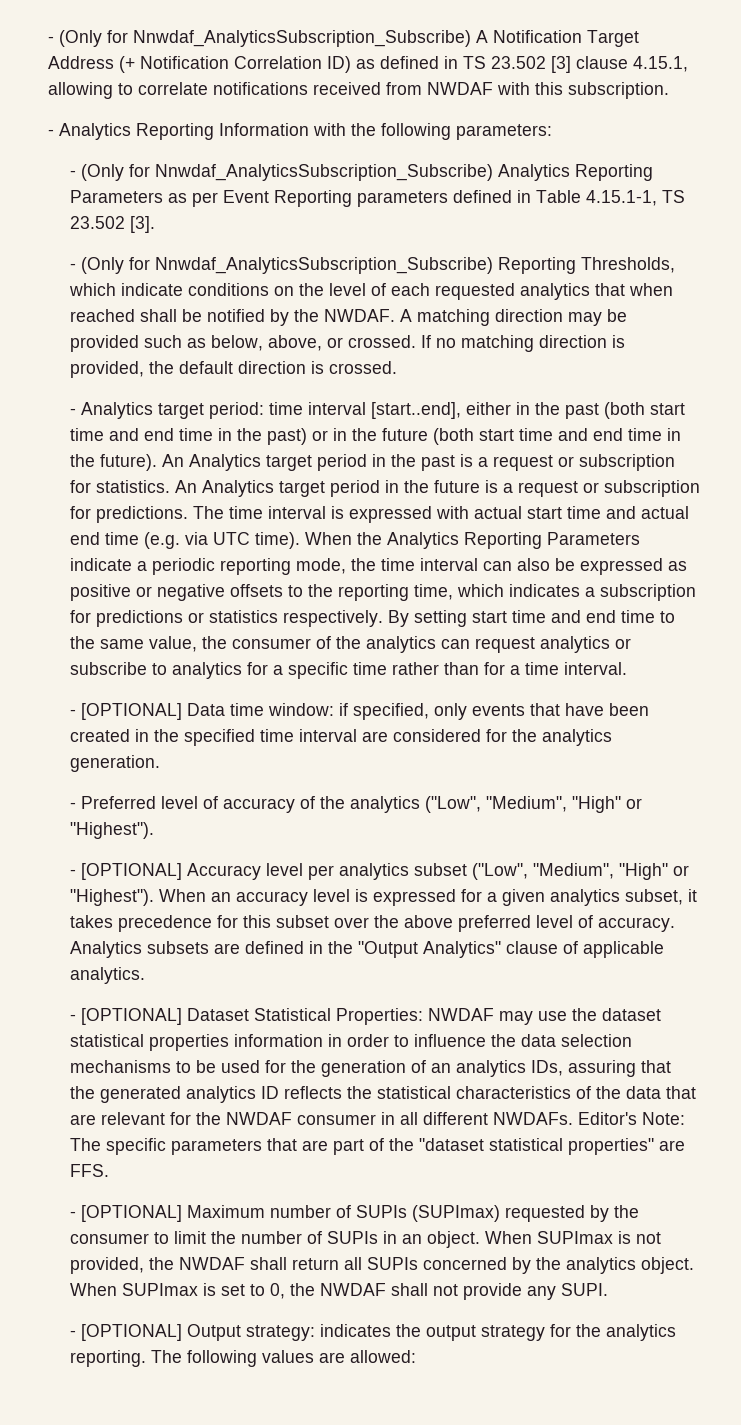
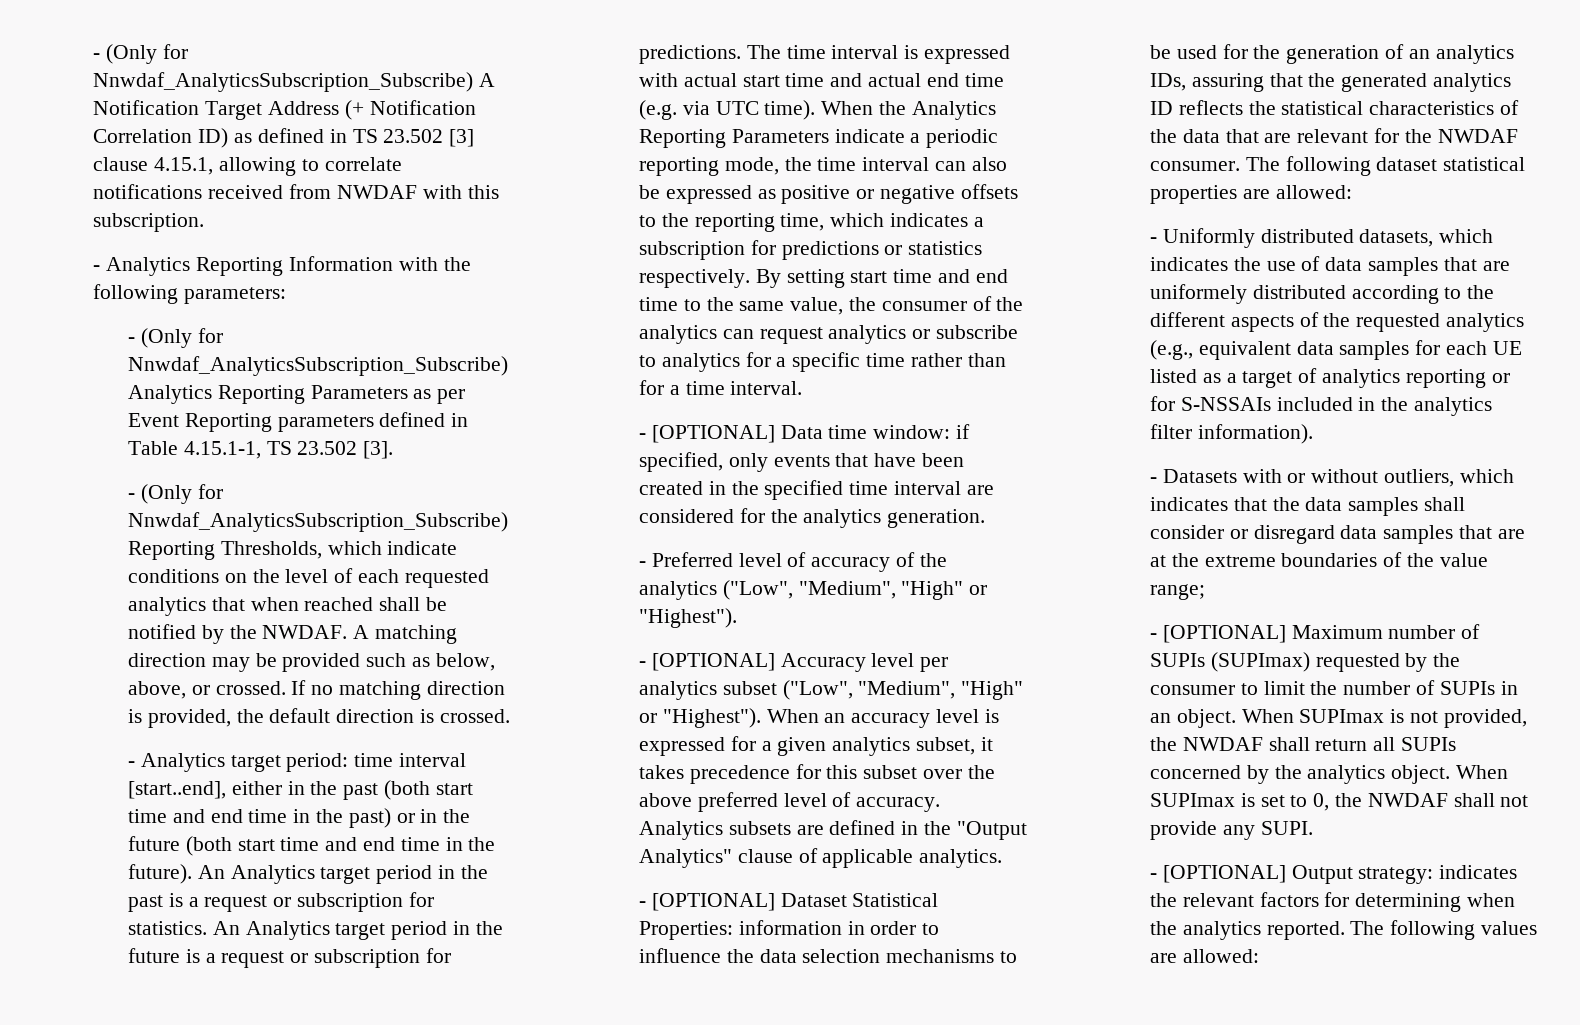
- - [OPTIONAL] Dataset Statistical Properties: NWDAF may use the dataset statistical properties information in order to influence the data selection mechanisms to be used for the generation of an analytics IDs, assuring that the generated analytics ID reflects the statistical characteristics of the data that are relevant for the NWDAF consumer in all different NWDAFs. Editor's Note: The specific parameters that are part of the "dataset statistical properties" are FFS.
+ - [OPTIONAL] Dataset Statistical Properties: information in order to influence the data selection mechanisms to be used for the generation of an analytics IDs, assuring that the generated analytics ID reflects the statistical characteristics of the data that are relevant for the NWDAF consumer. The following dataset statistical properties are allowed:
+ - Uniformly distributed datasets, which indicates the use of data samples that are uniformely distributed according to the different aspects of the requested analytics (e.g., equivalent data samples for each UE listed as a target of analytics reporting or for S-NSSAIs included in the analytics filter information).
+ - Datasets with or without outliers, which indicates that the data samples shall consider or disregard data samples that are at the extreme boundaries of the value range;
- - [OPTIONAL] Output strategy: indicates the output strategy for the analytics reporting.
+ - [OPTIONAL] Output strategy: indicates the relevant factors for determining when the analytics reported.

